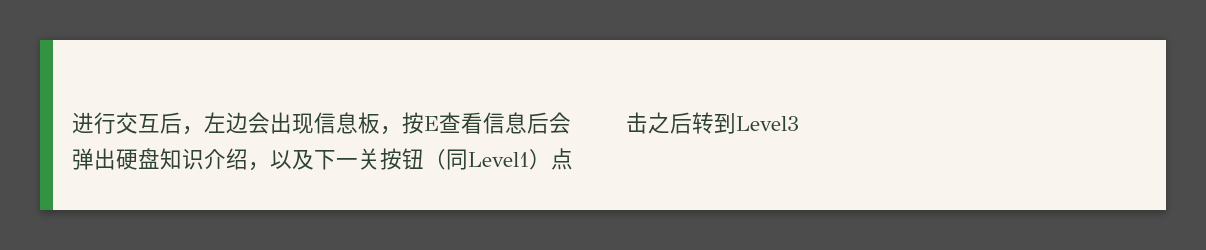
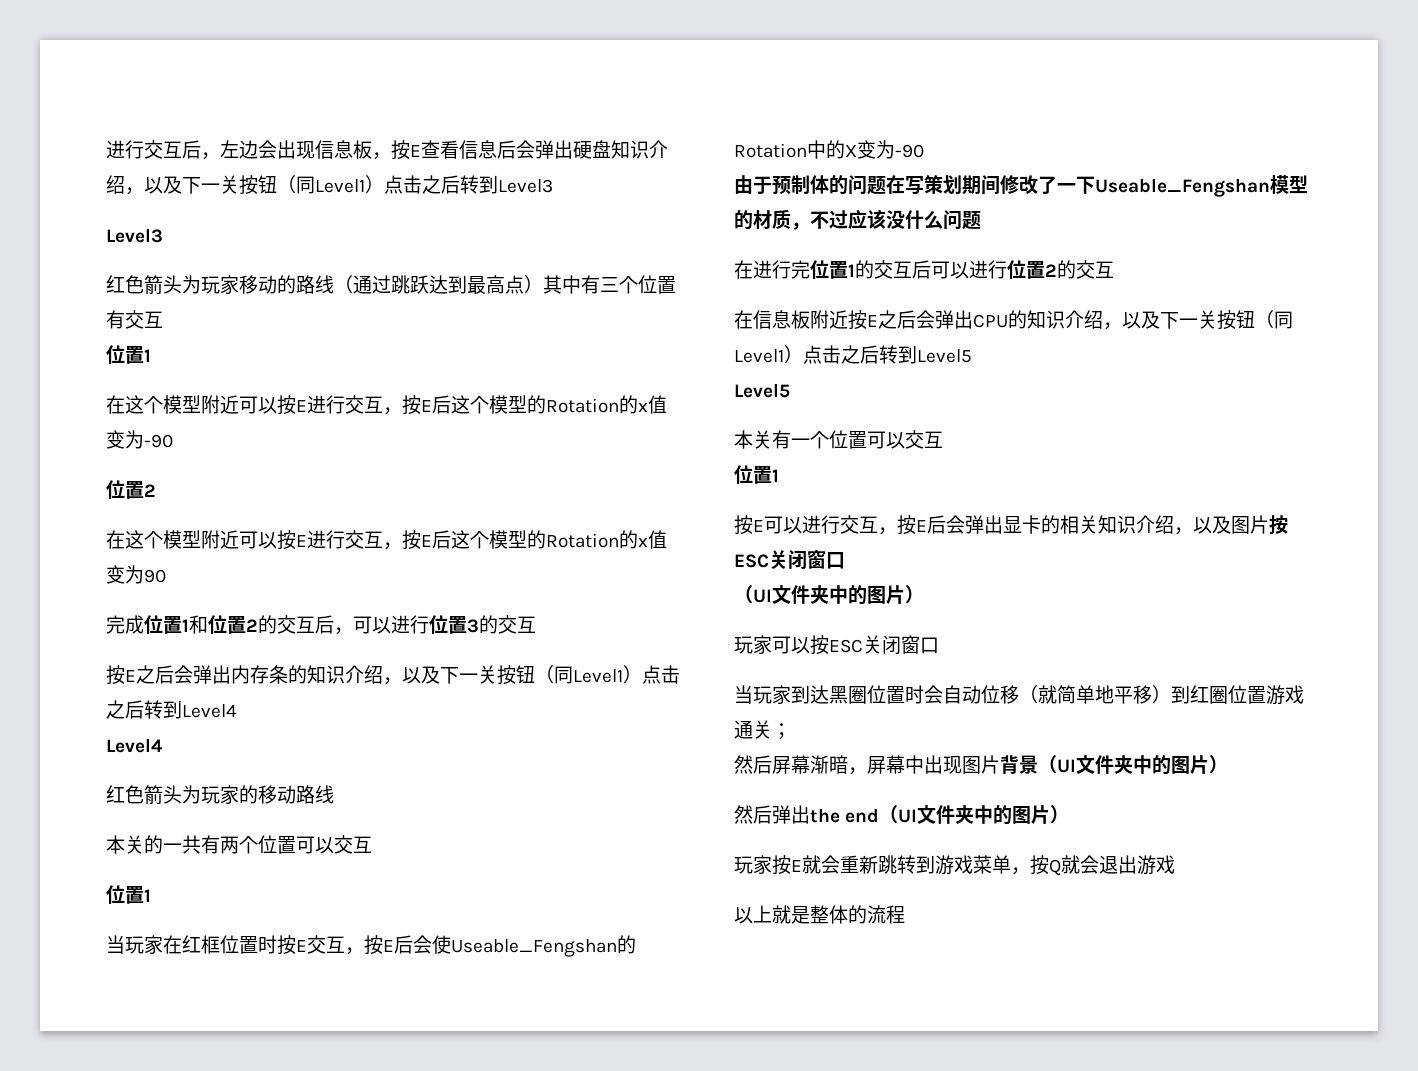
  进行交互后，左边会出现信息板，按E查看信息后会弹出硬盘知识介绍，以及下一关按钮（同Level1）点击之后转到Level3
+ Level3
+ 红色箭头为玩家移动的路线（通过跳跃达到最高点）其中有三个位置有交互
+ 位置1
+ 在这个模型附近可以按E进行交互，按E后这个模型的Rotation的x值变为-90
+ 位置2
+ 在这个模型附近可以按E进行交互，按E后这个模型的Rotation的x值变为90
+ 完成位置1和位置2的交互后，可以进行位置3的交互
+ 按E之后会弹出内存条的知识介绍，以及下一关按钮（同Level1）点击之后转到Level4
+ Level4
+ 红色箭头为玩家的移动路线
+ 本关的一共有两个位置可以交互
+ 位置1
+ 当玩家在红框位置时按E交互，按E后会使Useable_Fengshan的Rotation中的X变为-90
+ 由于预制体的问题在写策划期间修改了一下Useable_Fengshan模型的材质，不过应该没什么问题
+ 在进行完位置1的交互后可以进行位置2的交互
+ 在信息板附近按E之后会弹出CPU的知识介绍，以及下一关按钮（同Level1）点击之后转到Level5
+ Level5
+ 本关有一个位置可以交互
+ 位置1
+ 按E可以进行交互，按E后会弹出显卡的相关知识介绍，以及图片按ESC关闭窗口
+ （UI文件夹中的图片）
+ 玩家可以按ESC关闭窗口
+ 当玩家到达黑圈位置时会自动位移（就简单地平移）到红圈位置游戏通关；
+ 然后屏幕渐暗，屏幕中出现图片背景（UI文件夹中的图片）
+ 然后弹出the end（UI文件夹中的图片）
+ 玩家按E就会重新跳转到游戏菜单，按Q就会退出游戏
+ 以上就是整体的流程

